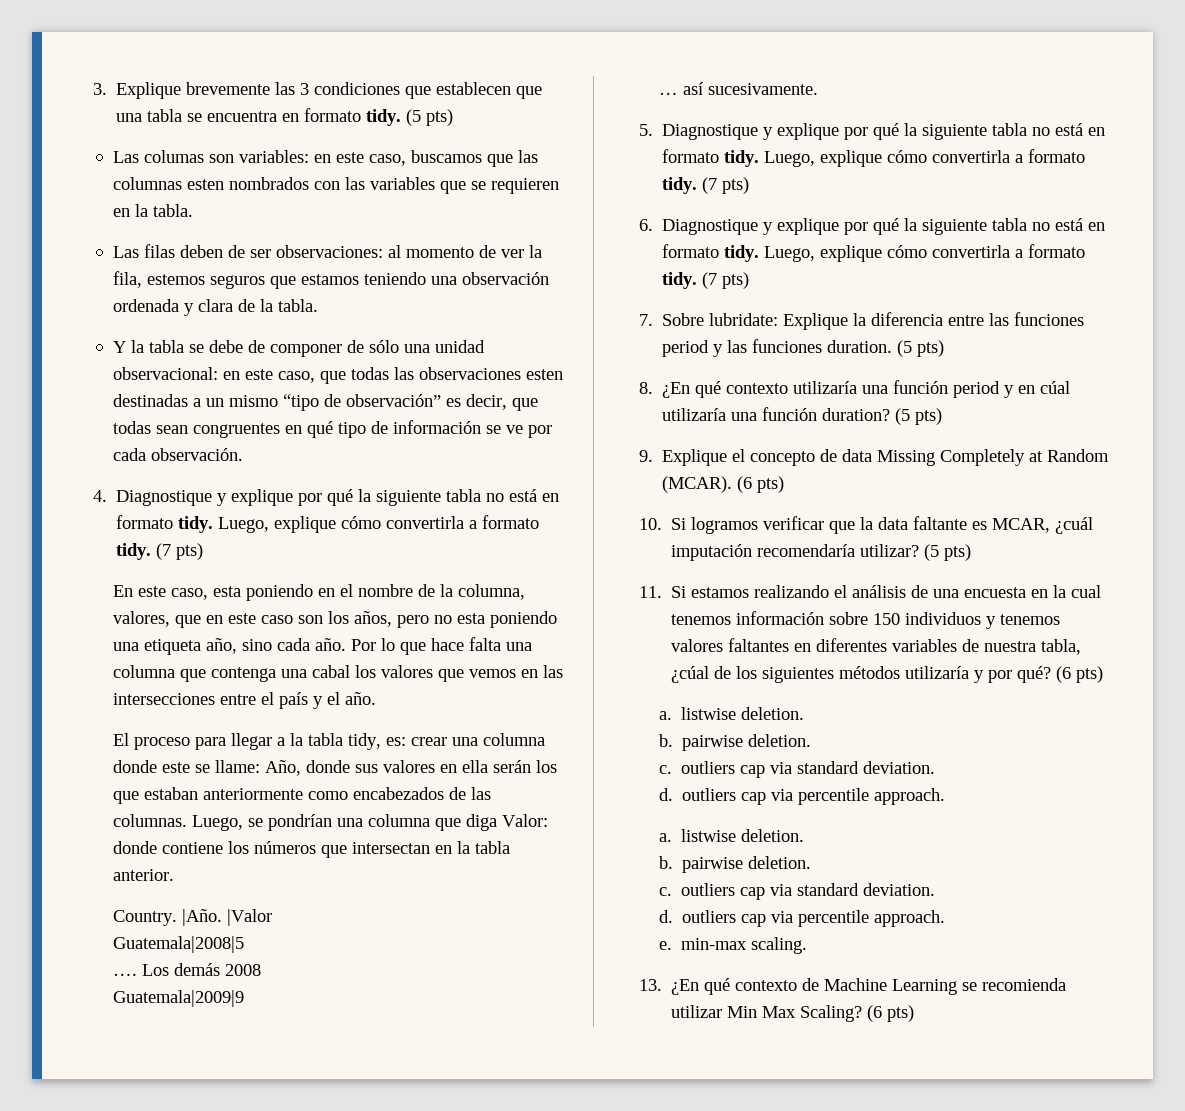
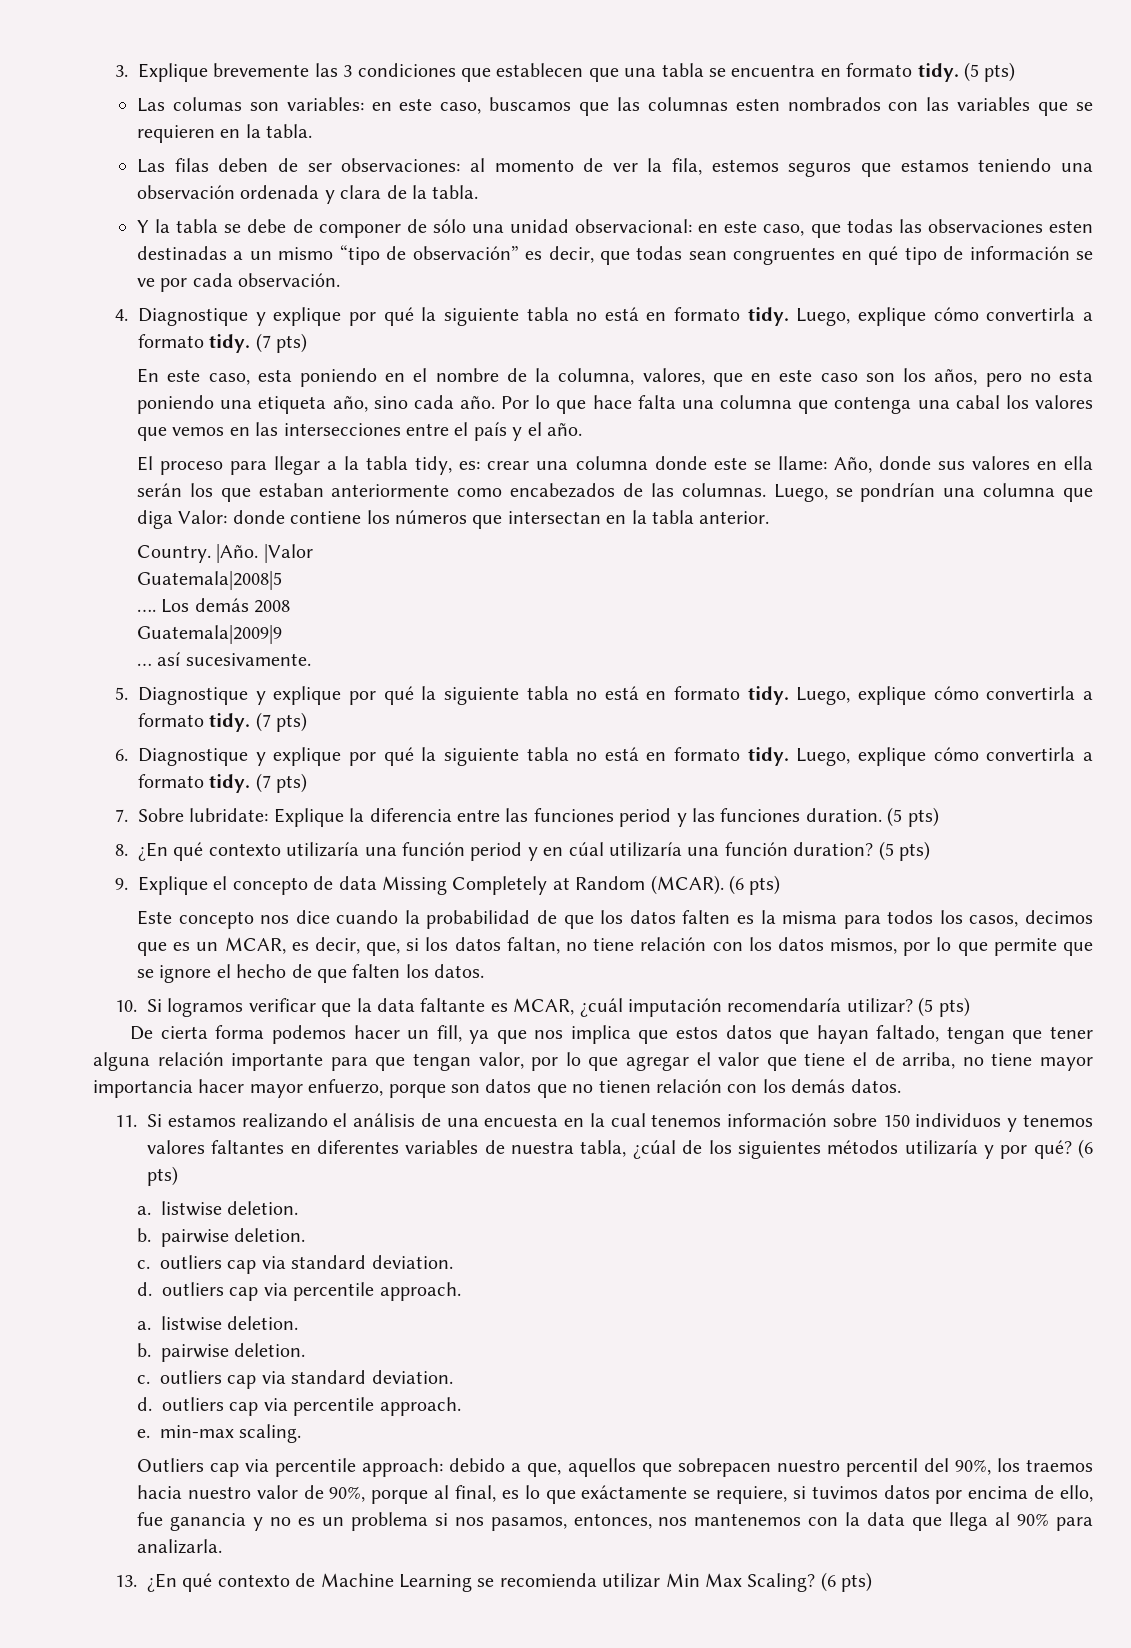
+ Este concepto nos dice cuando la probabilidad de que los datos falten es la misma para todos los casos, decimos que es un MCAR, es decir, que, si los datos faltan, no tiene relación con los datos mismos, por lo que permite que se ignore el hecho de que falten los datos.
+ De cierta forma podemos hacer un fill, ya que nos implica que estos datos que hayan faltado, tengan que tener alguna relación importante para que tengan valor, por lo que agregar el valor que tiene el de arriba, no tiene mayor importancia hacer mayor enfuerzo, porque son datos que no tienen relación con los demás datos.
+ Outliers cap via percentile approach: debido a que, aquellos que sobrepacen nuestro percentil del 90%, los traemos hacia nuestro valor de 90%, porque al final, es lo que exáctamente se requiere, si tuvimos datos por encima de ello, fue ganancia y no es un problema si nos pasamos, entonces, nos mantenemos con la data que llega al 90% para analizarla.

